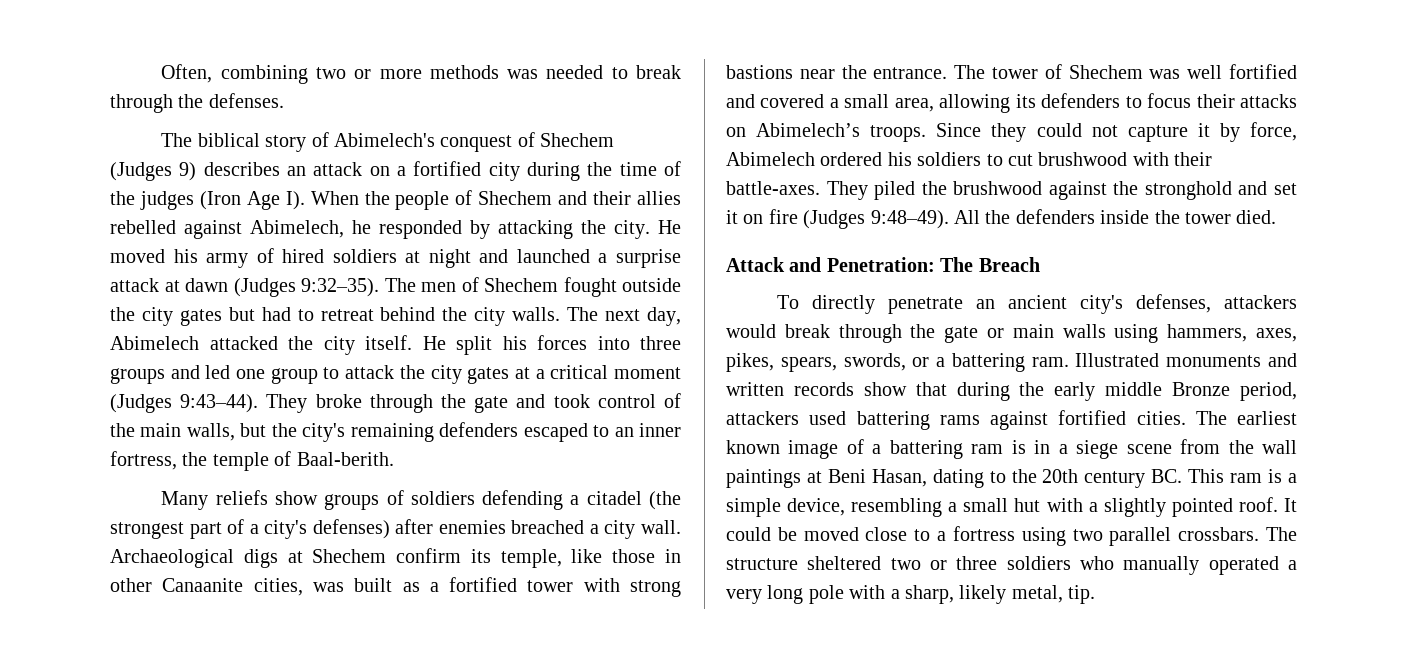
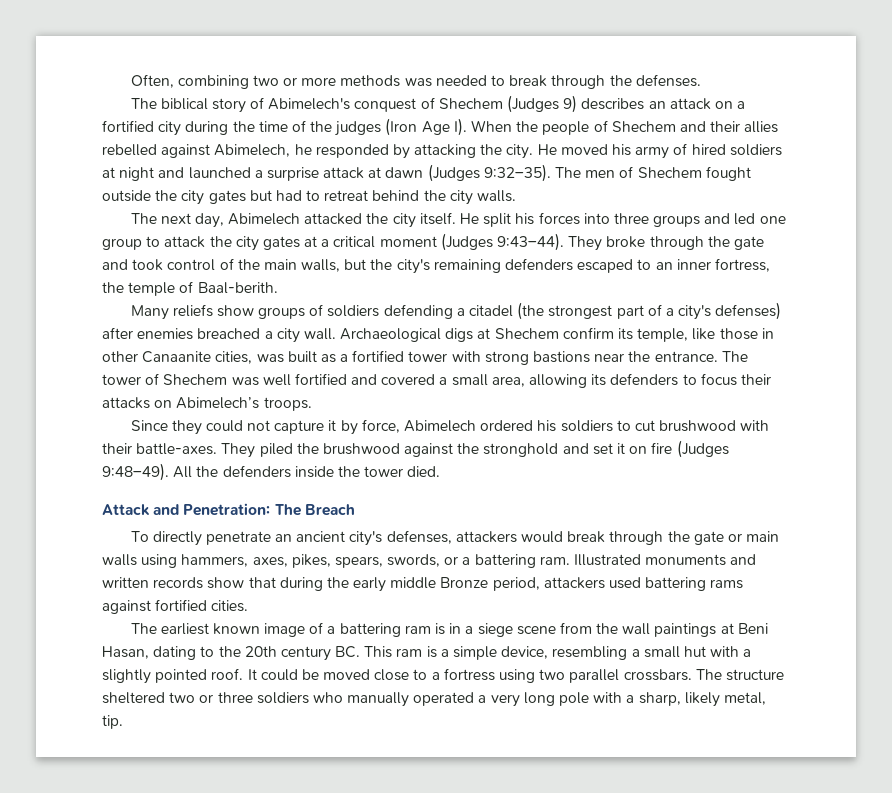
- The men of Shechem fought outside the city gates but had to retreat behind the city walls. The next day, Abimelech attacked the city itself.
+ The men of Shechem fought outside the city gates but had to retreat behind the city walls.
+ The next day, Abimelech attacked the city itself.
- The tower of Shechem was well fortified and covered a small area, allowing its defenders to focus their attacks on Abimelech’s troops. Since they could not capture it by force, Abimelech ordered his soldiers to cut brushwood with their battle-axes.
+ The tower of Shechem was well fortified and covered a small area, allowing its defenders to focus their attacks on Abimelech’s troops.
+ Since they could not capture it by force, Abimelech ordered his soldiers to cut brushwood with their battle-axes.
- Illustrated monuments and written records show that during the early middle Bronze period, attackers used battering rams against fortified cities. The earliest known image of a battering ram is in a siege scene from the wall paintings at Beni Hasan, dating to the 20th century BC. This ram is a simple device, resembling a small hut with a slightly pointed roof.
+ Illustrated monuments and written records show that during the early middle Bronze period, attackers used battering rams against fortified cities.
+ The earliest known image of a battering ram is in a siege scene from the wall paintings at Beni Hasan, dating to the 20th century BC. This ram is a simple device, resembling a small hut with a slightly pointed roof.

